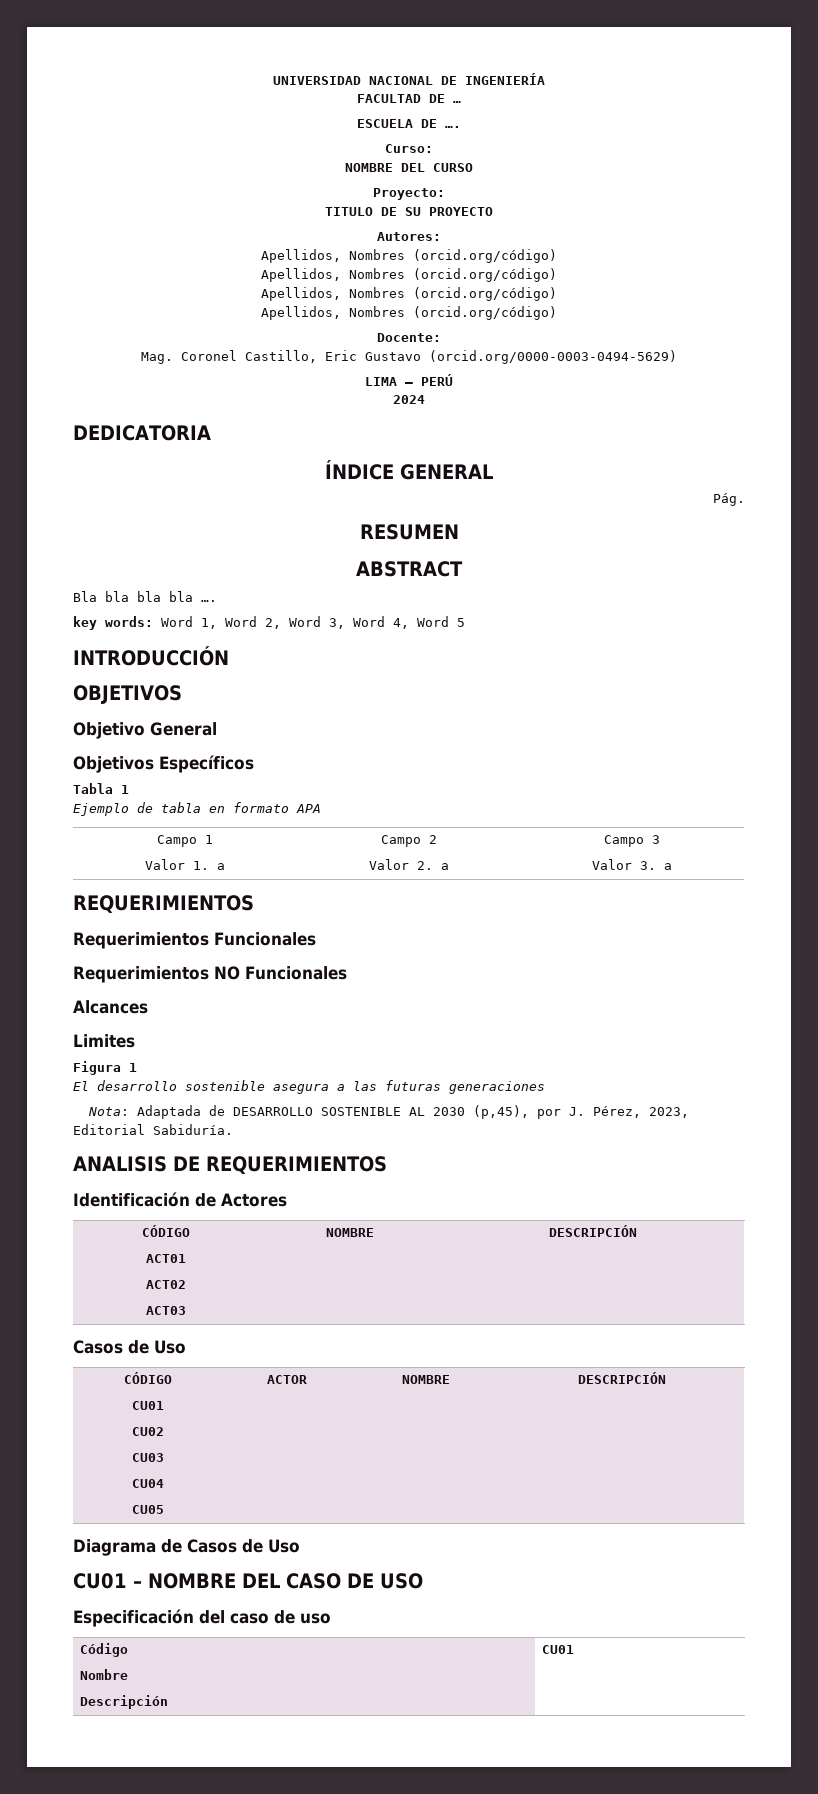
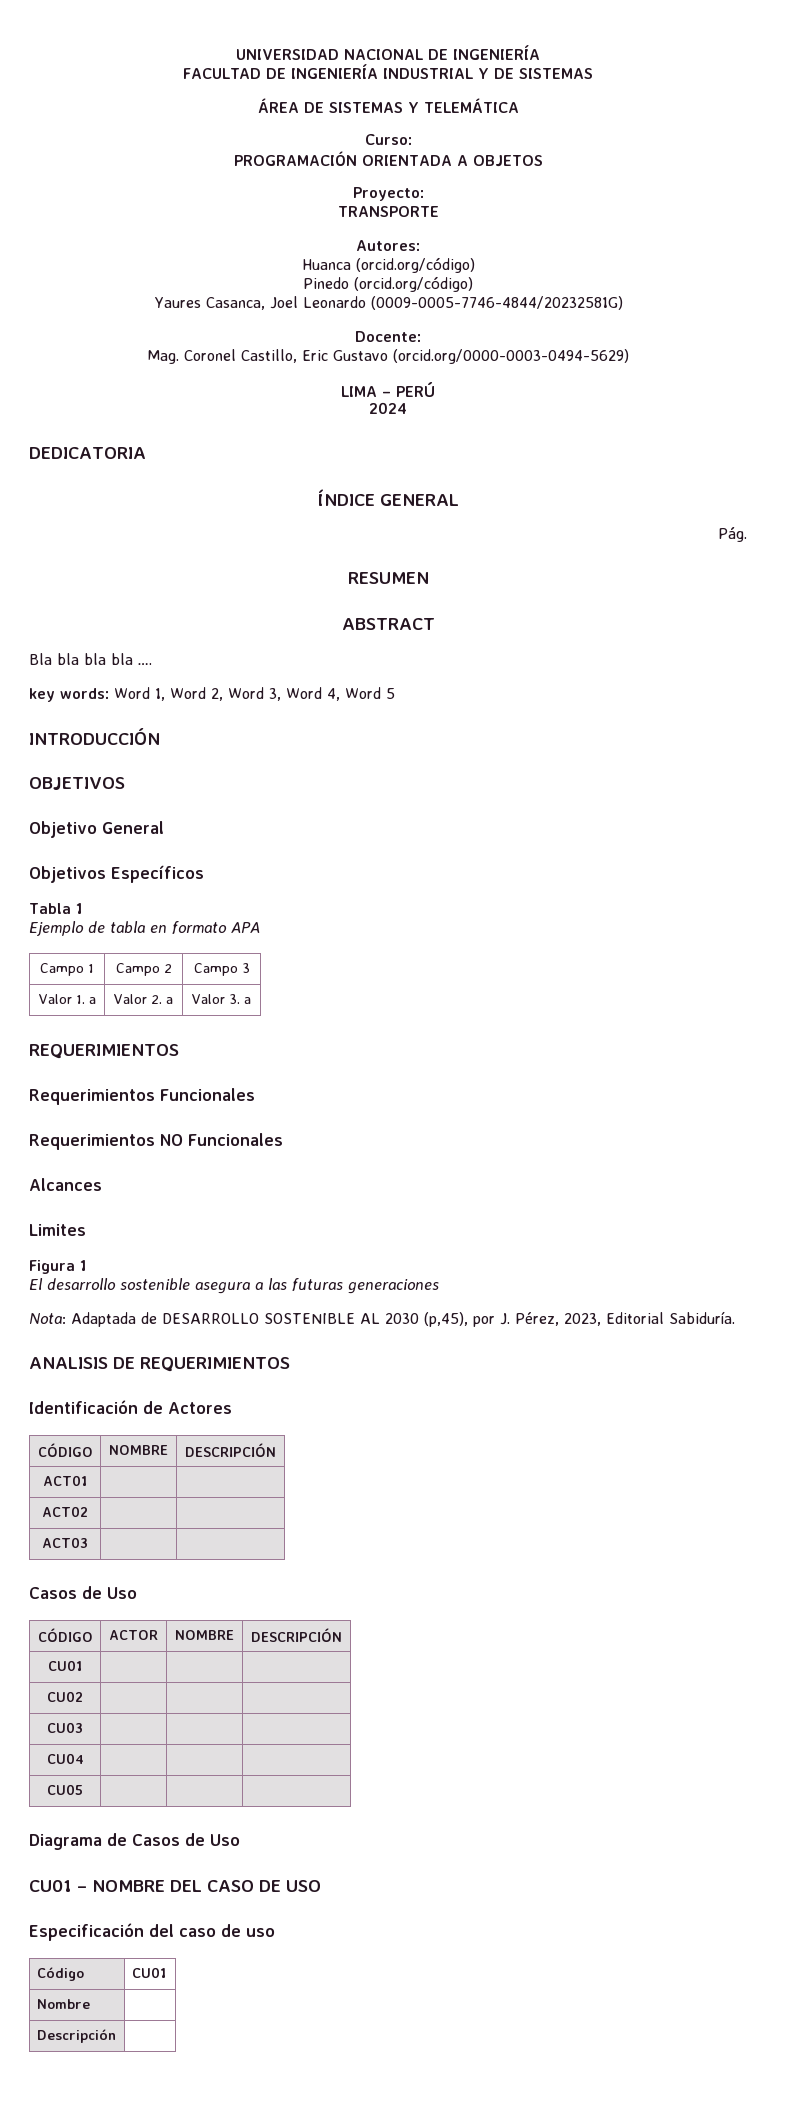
- FACULTAD DE …
- ESCUELA DE ….
+ FACULTAD DE INGENIERÍA INDUSTRIAL Y DE SISTEMAS
+ ÁREA DE SISTEMAS Y TELEMÁTICA
  Curso:
- NOMBRE DEL CURSO
+ PROGRAMACIÓN ORIENTADA A OBJETOS
  Proyecto:
- TITULO DE SU PROYECTO
+ TRANSPORTE
  Autores:
- Apellidos, Nombres (orcid.org/código)
- Apellidos, Nombres (orcid.org/código)
- Apellidos, Nombres (orcid.org/código)
- Apellidos, Nombres (orcid.org/código)
+ Huanca (orcid.org/código)
+ Pinedo (orcid.org/código)
+ Yaures Casanca, Joel Leonardo (0009-0005-7746-4844/20232581G)

